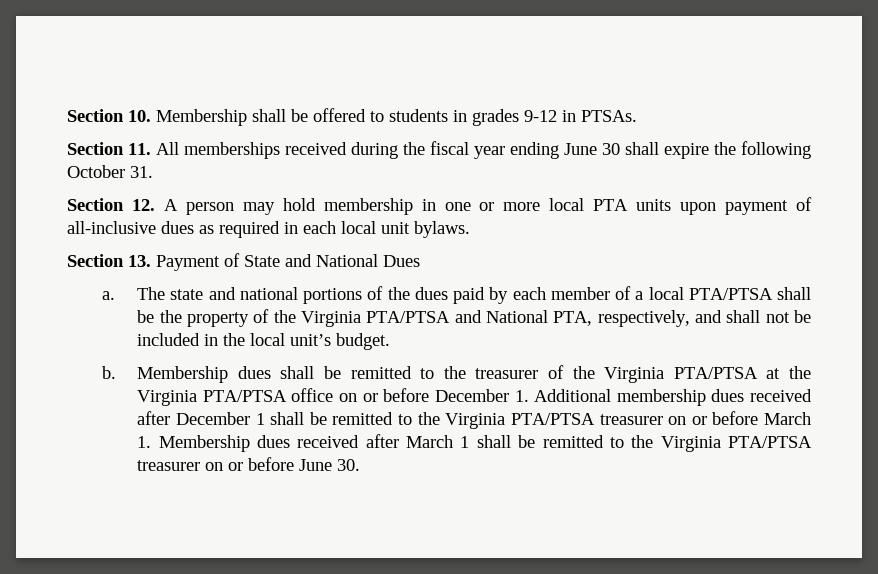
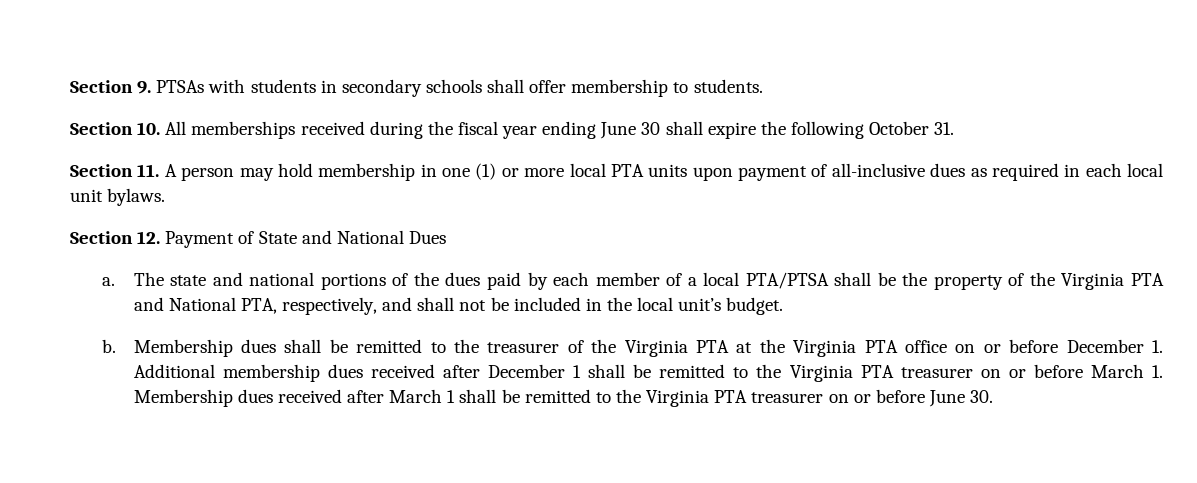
- Section 10. Membership shall be offered to students in grades 9-12 in PTSAs.
- Section 11. All memberships received during the fiscal year ending June 30 shall expire the following October 31.
+ Section 9. PTSAs with students in secondary schools shall offer membership to students.
+ Section 10. All memberships received during the fiscal year ending June 30 shall expire the following October 31.
- Section 12. A person may hold membership in one or more local PTA units upon payment of all-inclusive dues as required in each local unit bylaws.
+ Section 11. A person may hold membership in one (1) or more local PTA units upon payment of all-inclusive dues as required in each local unit bylaws.
- Section 13. Payment of State and National Dues
+ Section 12. Payment of State and National Dues
- The state and national portions of the dues paid by each member of a local PTA/PTSA shall be the property of the Virginia PTA/PTSA and National PTA, respectively, and shall not be included in the local unit’s budget.
+ The state and national portions of the dues paid by each member of a local PTA/PTSA shall be the property of the Virginia PTA and National PTA, respectively, and shall not be included in the local unit’s budget.
- Membership dues shall be remitted to the treasurer of the Virginia PTA/PTSA at the Virginia PTA/PTSA office on or before December 1. Additional membership dues received after December 1 shall be remitted to the Virginia PTA/PTSA treasurer on or before March 1. Membership dues received after March 1 shall be remitted to the Virginia PTA/PTSA treasurer on or before June 30.
+ Membership dues shall be remitted to the treasurer of the Virginia PTA at the Virginia PTA office on or before December 1. Additional membership dues received after December 1 shall be remitted to the Virginia PTA treasurer on or before March 1. Membership dues received after March 1 shall be remitted to the Virginia PTA treasurer on or before June 30.

